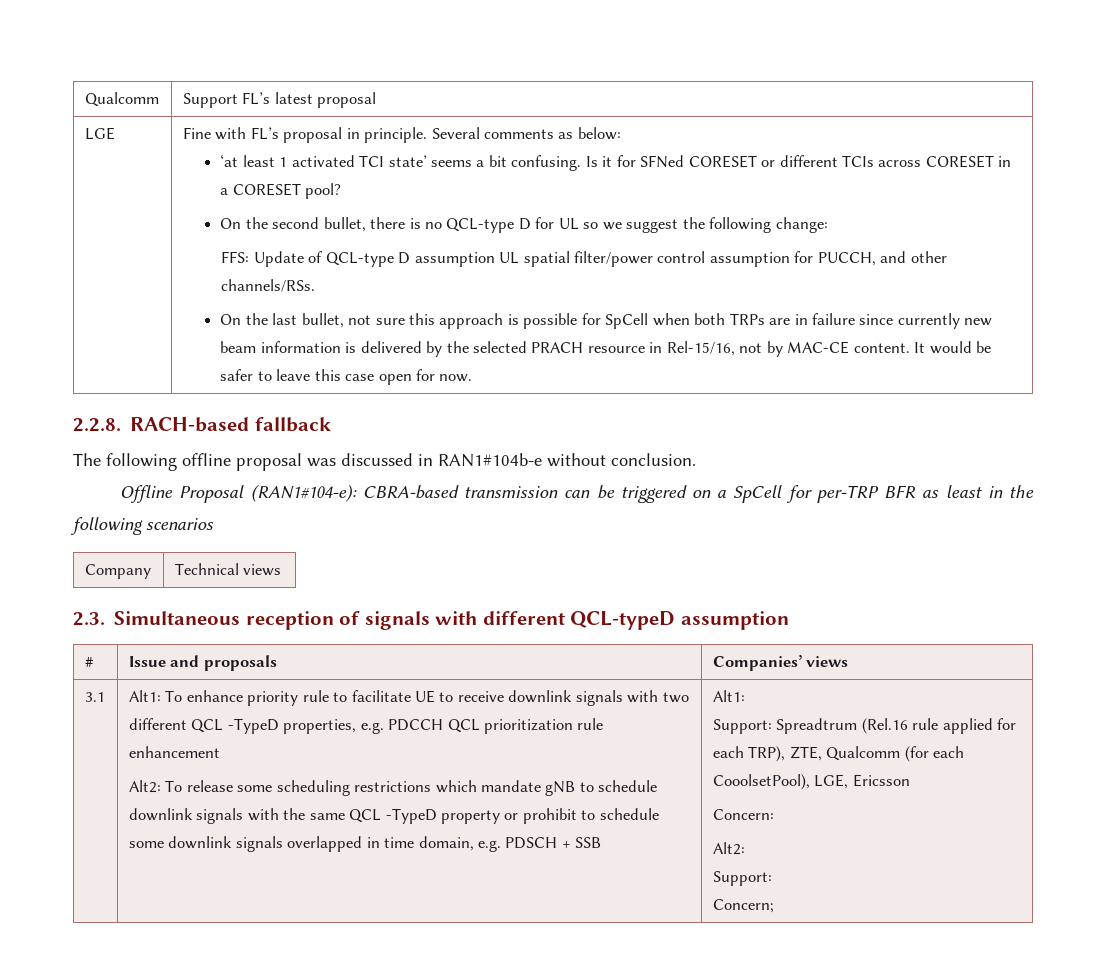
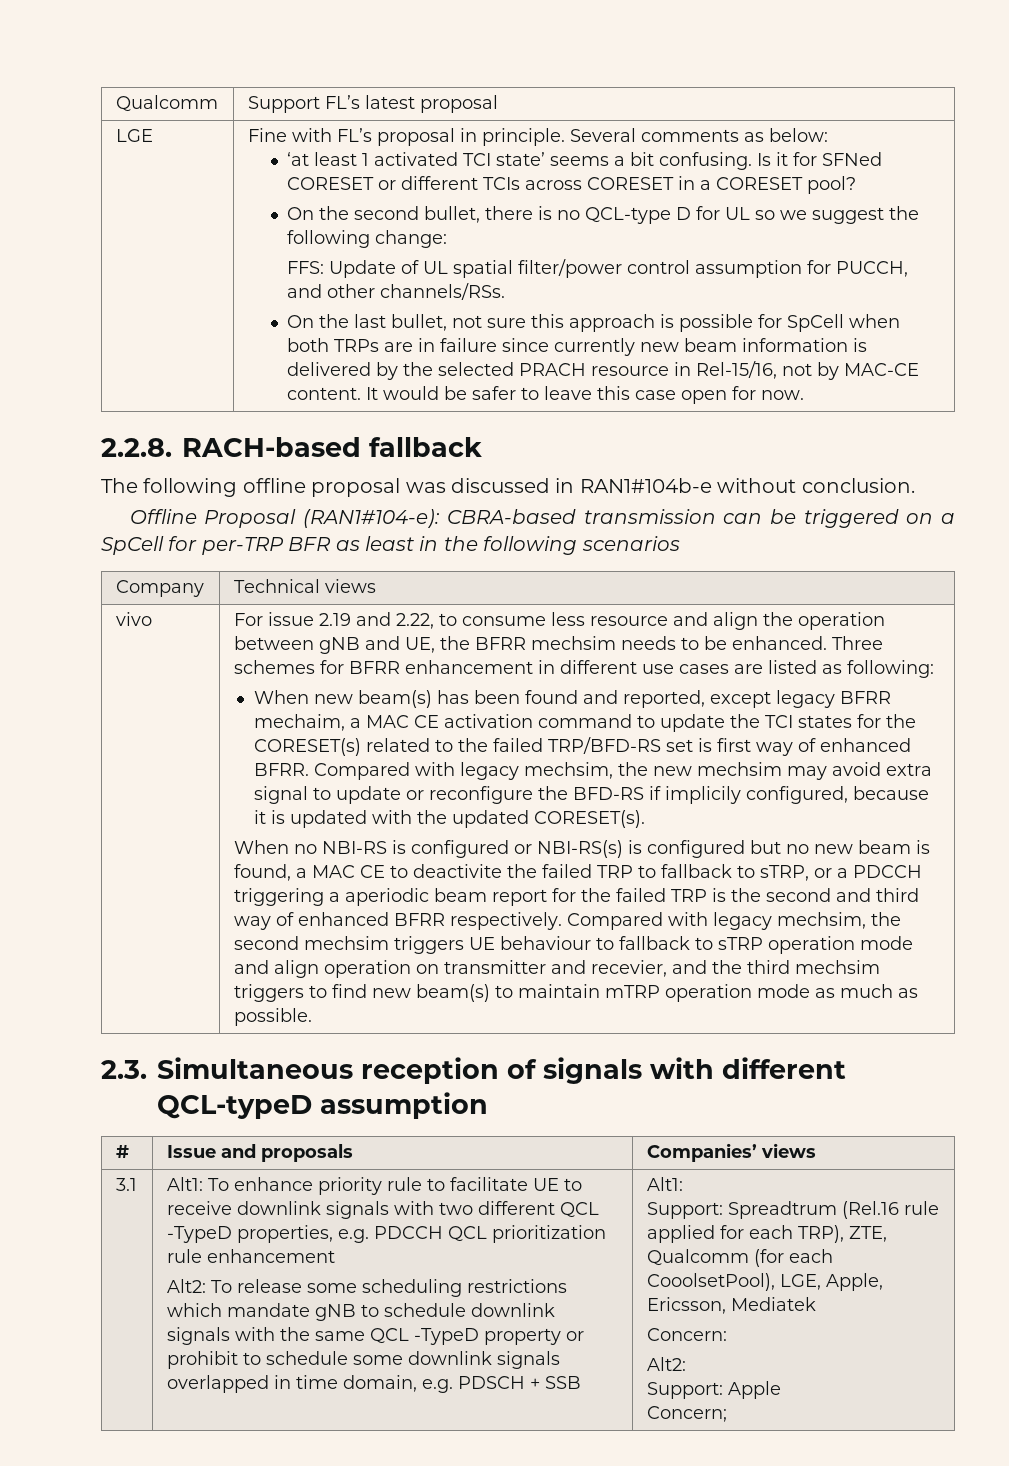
- FFS: Update of QCL-type D assumption UL spatial filter/power control assumption for PUCCH, and other channels/RSs.
+ FFS: Update of UL spatial filter/power control assumption for PUCCH, and other channels/RSs.
+ vivo | For issue 2.19 and 2.22, to consume less resource and align the operation between gNB and UE, the BFRR mechsim needs to be enhanced. Three schemes for BFRR enhancement in different use cases are listed as following:
+ When new beam(s) has been found and reported, except legacy BFRR mechaim, a MAC CE activation command to update the TCI states for the CORESET(s) related to the failed TRP/BFD-RS set is first way of enhanced BFRR. Compared with legacy mechsim, the new mechsim may avoid extra signal to update or reconfigure the BFD-RS if implicily configured, because it is updated with the updated CORESET(s).
+ When no NBI-RS is configured or NBI-RS(s) is configured but no new beam is found, a MAC CE to deactivite the failed TRP to fallback to sTRP, or a PDCCH triggering a aperiodic beam report for the failed TRP is the second and third way of enhanced BFRR respectively. Compared with legacy mechsim, the second mechsim triggers UE behaviour to fallback to sTRP operation mode and align operation on transmitter and recevier, and the third mechsim triggers to find new beam(s) to maintain mTRP operation mode as much as possible.
- Support: Spreadtrum (Rel.16 rule applied for each TRP), ZTE, Qualcomm (for each CooolsetPool), LGE, Ericsson
+ Support: Spreadtrum (Rel.16 rule applied for each TRP), ZTE, Qualcomm (for each CooolsetPool), LGE, Apple, Ericsson, Mediatek
  Concern:
  Alt2:
- Support:
+ Support: Apple

